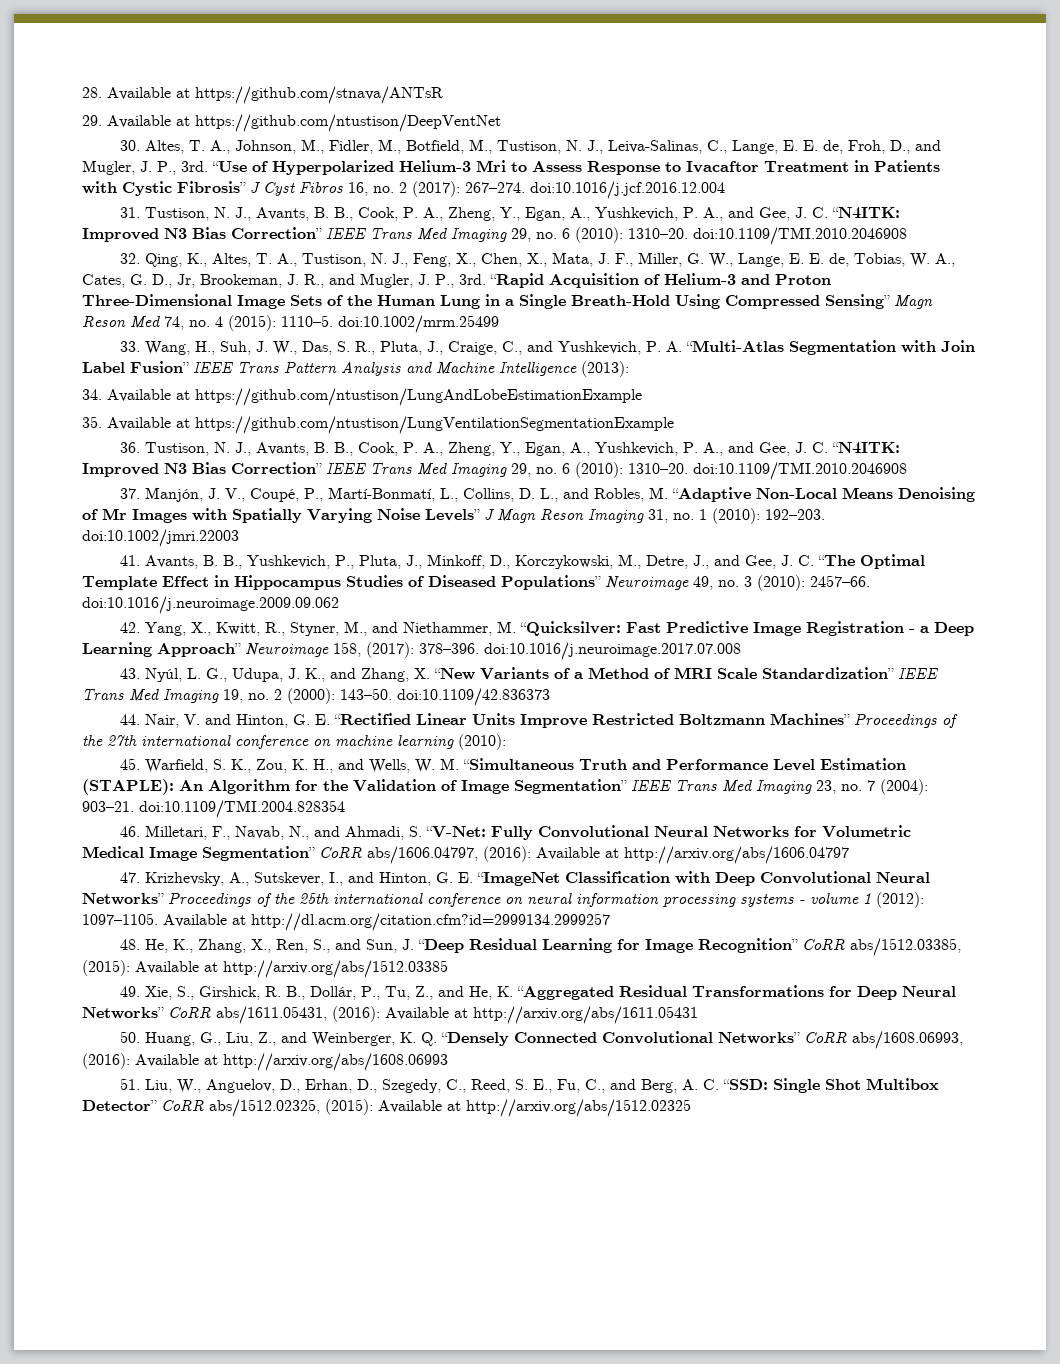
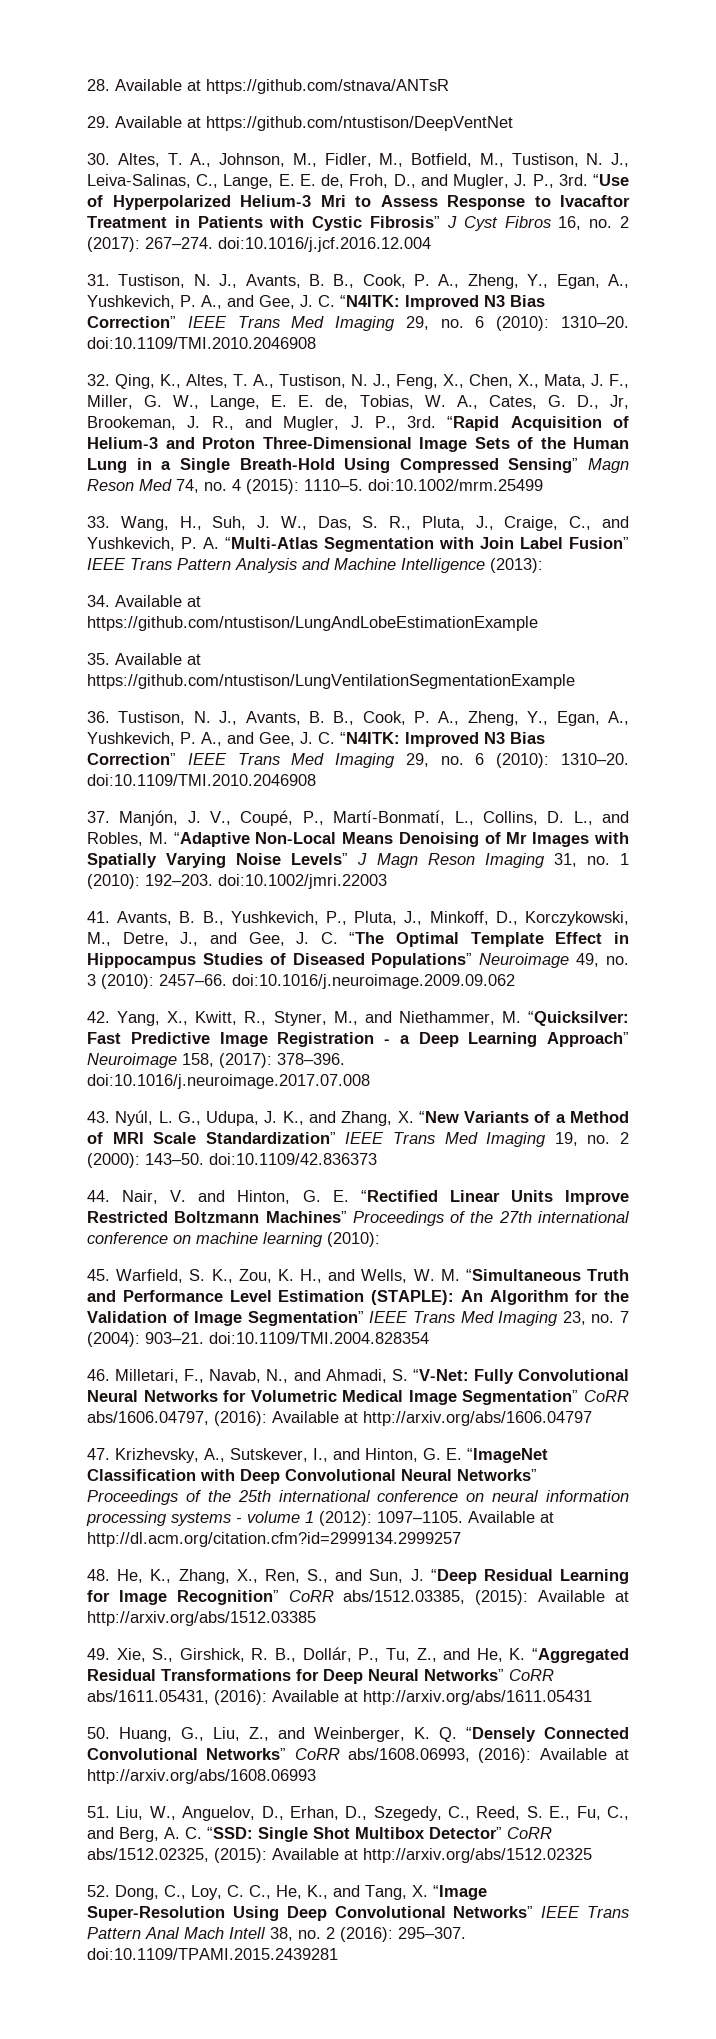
+ 52. Dong, C., Loy, C. C., He, K., and Tang, X. “Image Super-Resolution Using Deep Convolutional Networks” IEEE Trans Pattern Anal Mach Intell 38, no. 2 (2016): 295–307. doi:10.1109/TPAMI.2015.2439281

